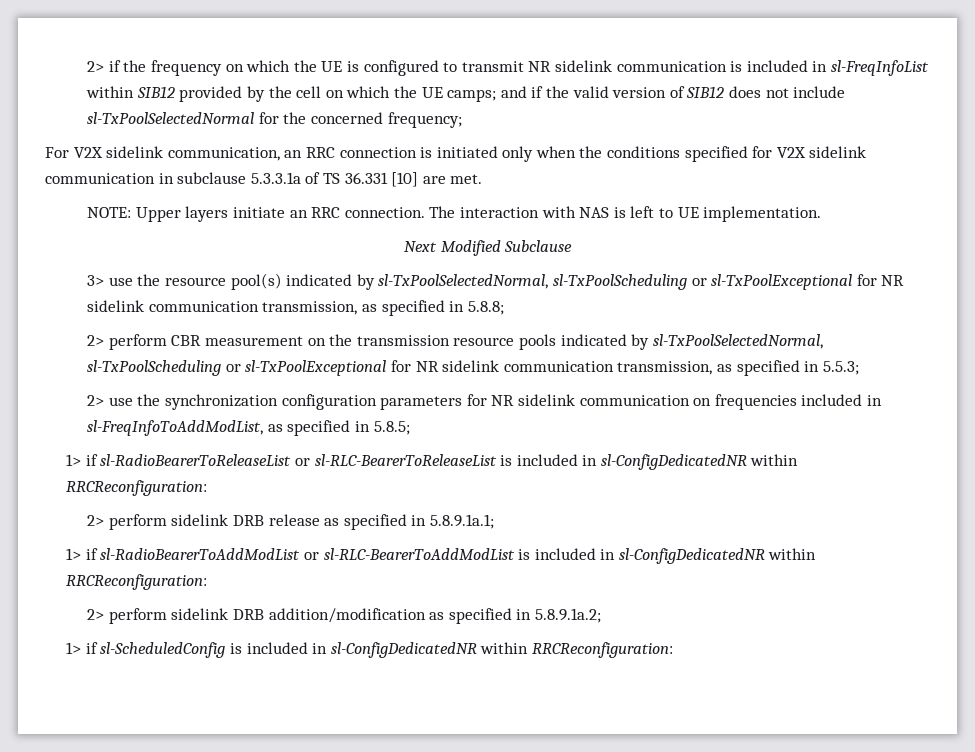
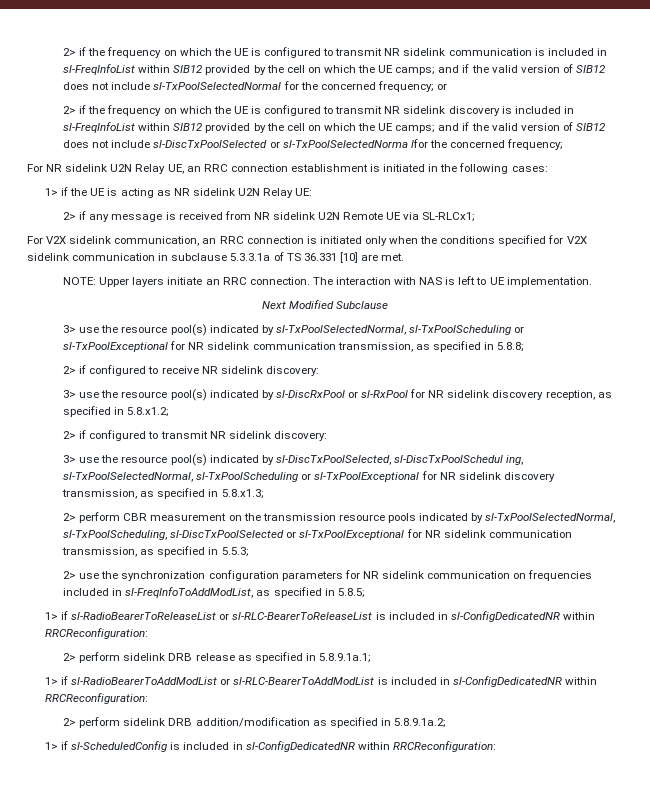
- 2> if the frequency on which the UE is configured to transmit NR sidelink communication is included in sl-FreqInfoList within SIB12 provided by the cell on which the UE camps; and if the valid version of SIB12 does not include sl-TxPoolSelectedNormal for the concerned frequency;
+ 2> if the frequency on which the UE is configured to transmit NR sidelink communication is included in sl-FreqInfoList within SIB12 provided by the cell on which the UE camps; and if the valid version of SIB12 does not include sl-TxPoolSelectedNormal for the concerned frequency; or
+ 2> if the frequency on which the UE is configured to transmit NR sidelink discovery is included in sl-FreqInfoList within SIB12 provided by the cell on which the UE camps; and if the valid version of SIB12 does not include sl-DiscTxPoolSelected or sl-TxPoolSelectedNorma lfor the concerned frequency;
+ For NR sidelink U2N Relay UE, an RRC connection establishment is initiated in the following cases:
+ 1> if the UE is acting as NR sidelink U2N Relay UE:
+ 2> if any message is received from NR sidelink U2N Remote UE via SL-RLCx1;
+ 2> if configured to receive NR sidelink discovery:
+ 3> use the resource pool(s) indicated by sl-DiscRxPool or sl-RxPool for NR sidelink discovery reception, as specified in 5.8.x1.2;
+ 2> if configured to transmit NR sidelink discovery:
+ 3> use the resource pool(s) indicated by sl-DiscTxPoolSelected, sl-DiscTxPoolSchedul ing, sl-TxPoolSelectedNormal, sl-TxPoolScheduling or sl-TxPoolExceptional for NR sidelink discovery transmission, as specified in 5.8.x1.3;
- 2> perform CBR measurement on the transmission resource pools indicated by sl-TxPoolSelectedNormal, sl-TxPoolScheduling or sl-TxPoolExceptional for NR sidelink communication transmission, as specified in 5.5.3;
+ 2> perform CBR measurement on the transmission resource pools indicated by sl-TxPoolSelectedNormal, sl-TxPoolScheduling, sl-DiscTxPoolSelected or sl-TxPoolExceptional for NR sidelink communication transmission, as specified in 5.5.3;

